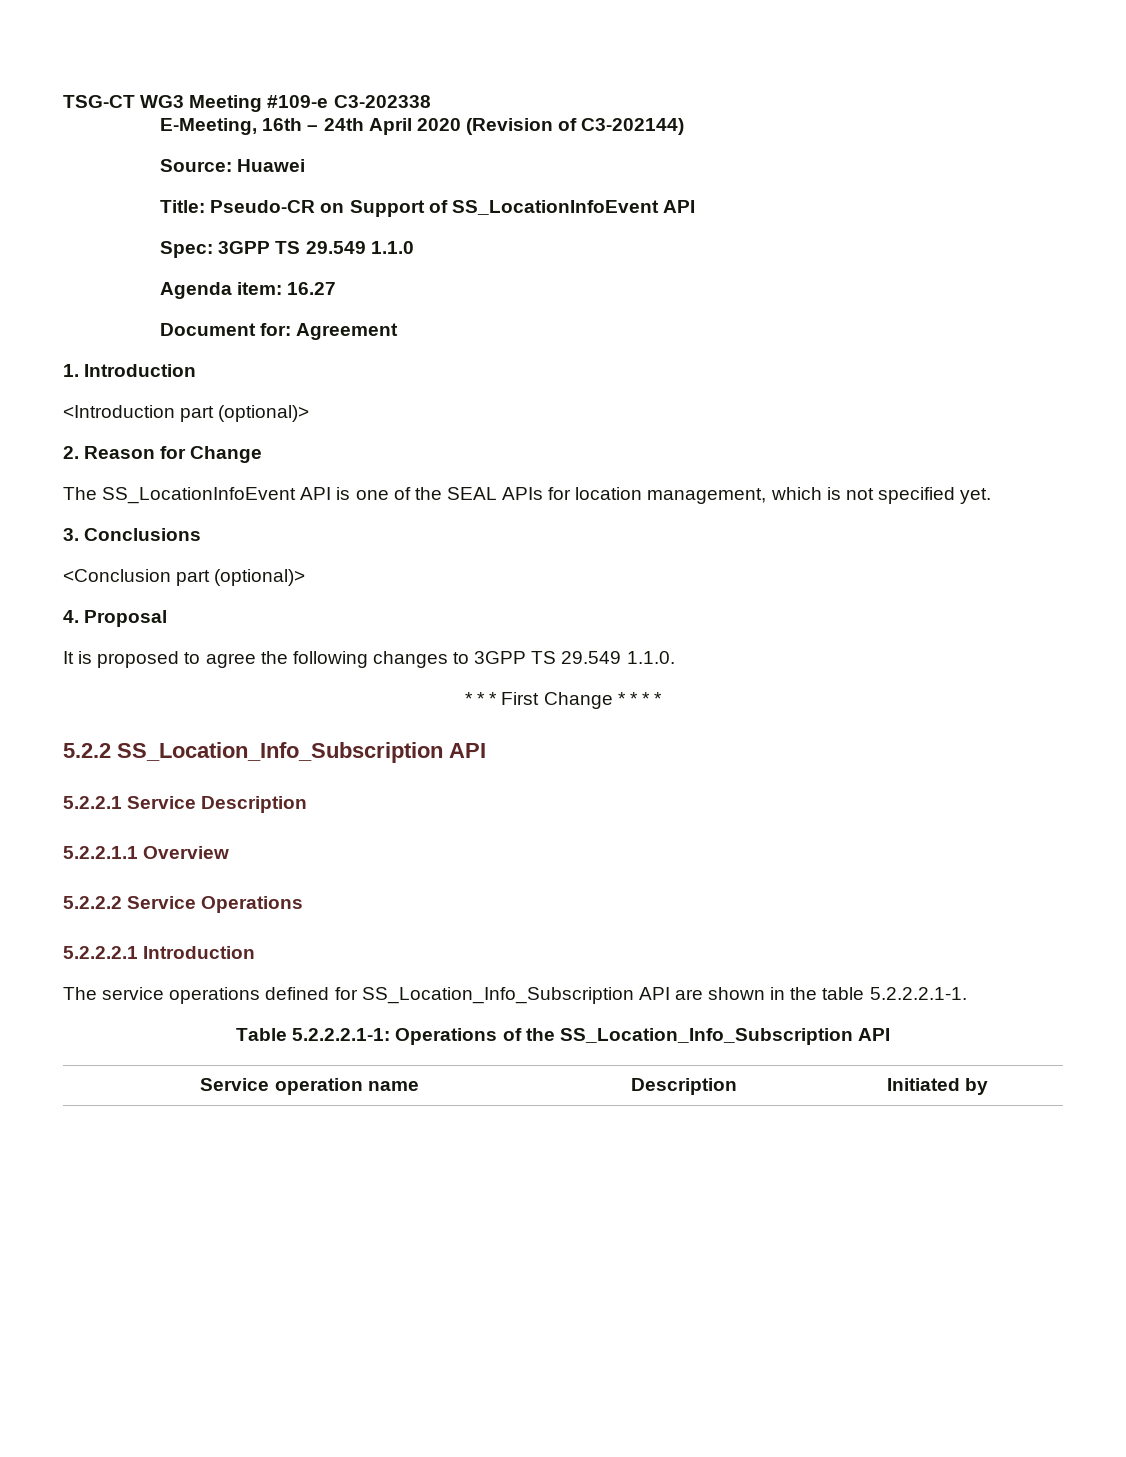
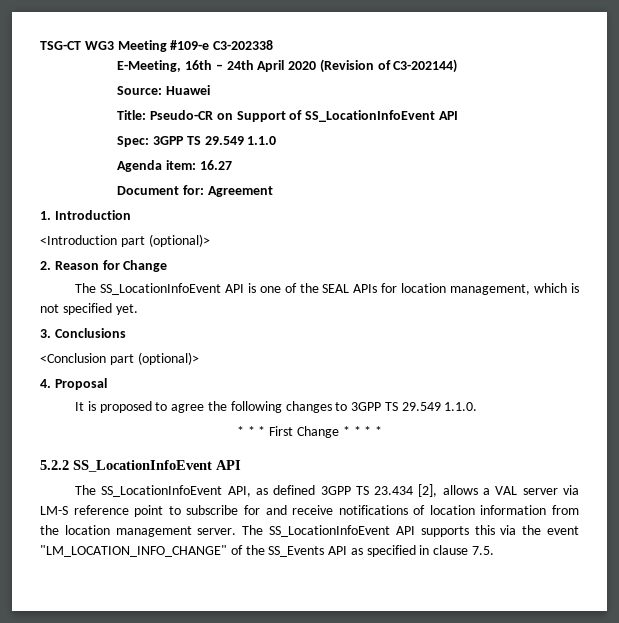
- 5.2.2 SS_Location_Info_Subscription API
- 5.2.2.1 Service Description
- 5.2.2.1.1 Overview
- 5.2.2.2 Service Operations
- 5.2.2.2.1 Introduction
- The service operations defined for SS_Location_Info_Subscription API are shown in the table 5.2.2.2.1-1.
- Table 5.2.2.2.1-1: Operations of the SS_Location_Info_Subscription API
- Service operation name | Description | Initiated by
+ 5.2.2 SS_LocationInfoEvent API
+ The SS_LocationInfoEvent API, as defined 3GPP TS 23.434 [2], allows a VAL server via LM-S reference point to subscribe for and receive notifications of location information from the location management server. The SS_LocationInfoEvent API supports this via the event "LM_LOCATION_INFO_CHANGE" of the SS_Events API as specified in clause 7.5.

